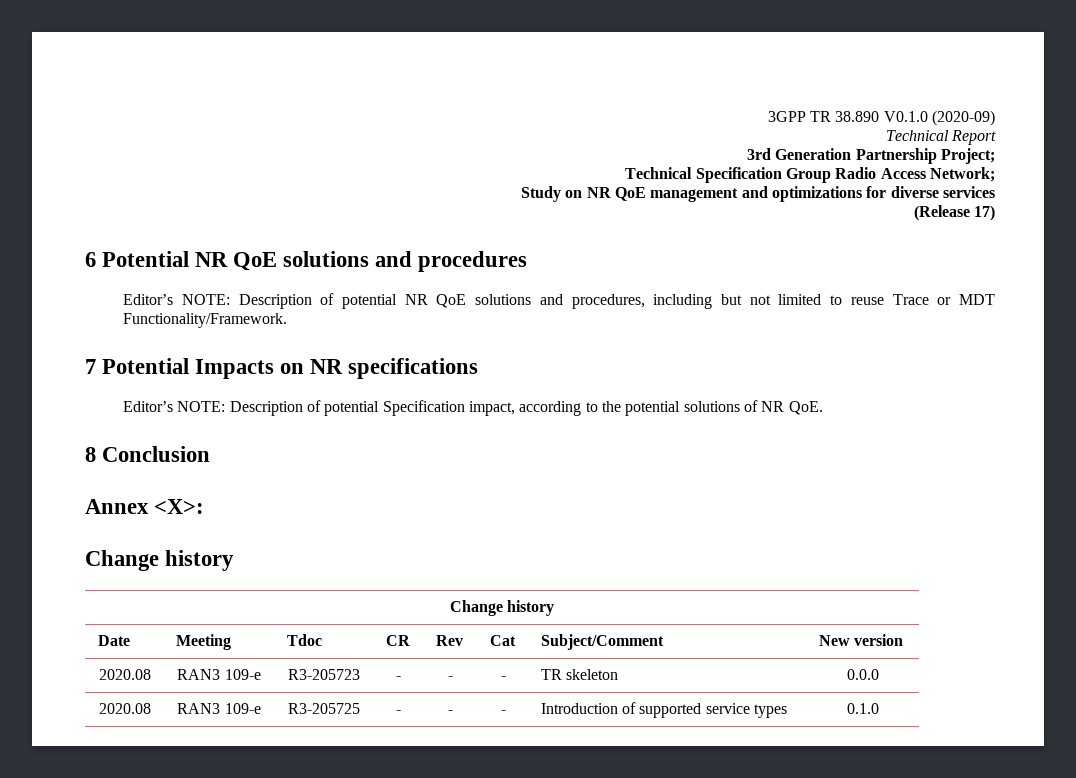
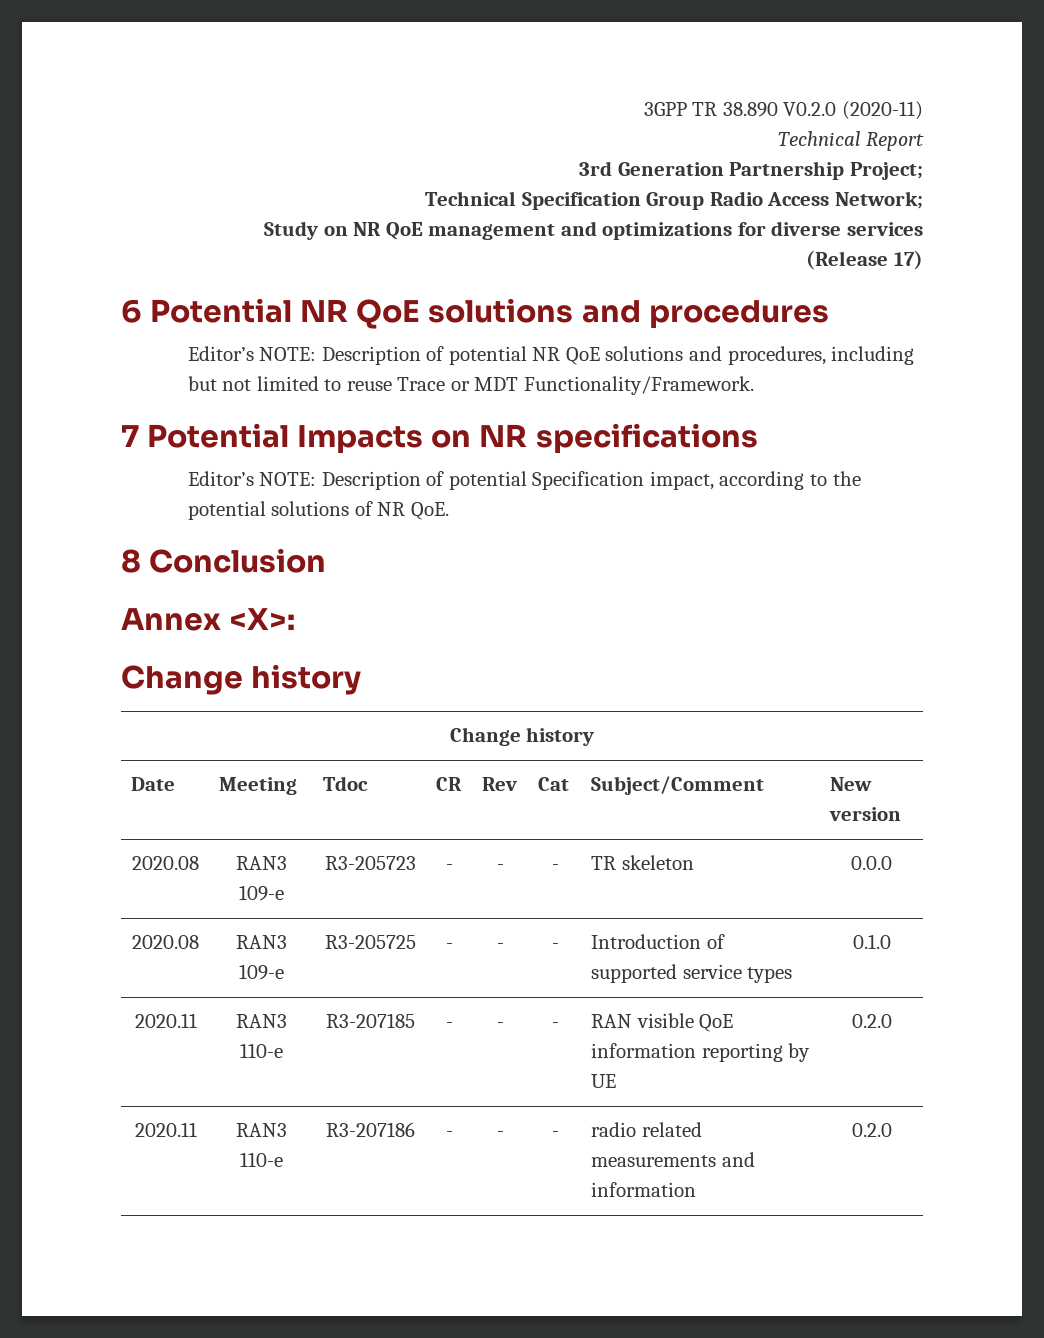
- 3GPP TR 38.890 V0.1.0 (2020-09)
+ 3GPP TR 38.890 V0.2.0 (2020-11)
+ 2020.11 | RAN3 110-e | R3-207185 | - | - | - | RAN visible QoE information reporting by UE | 0.2.0
+ 2020.11 | RAN3 110-e | R3-207186 | - | - | - | radio related measurements and information | 0.2.0

